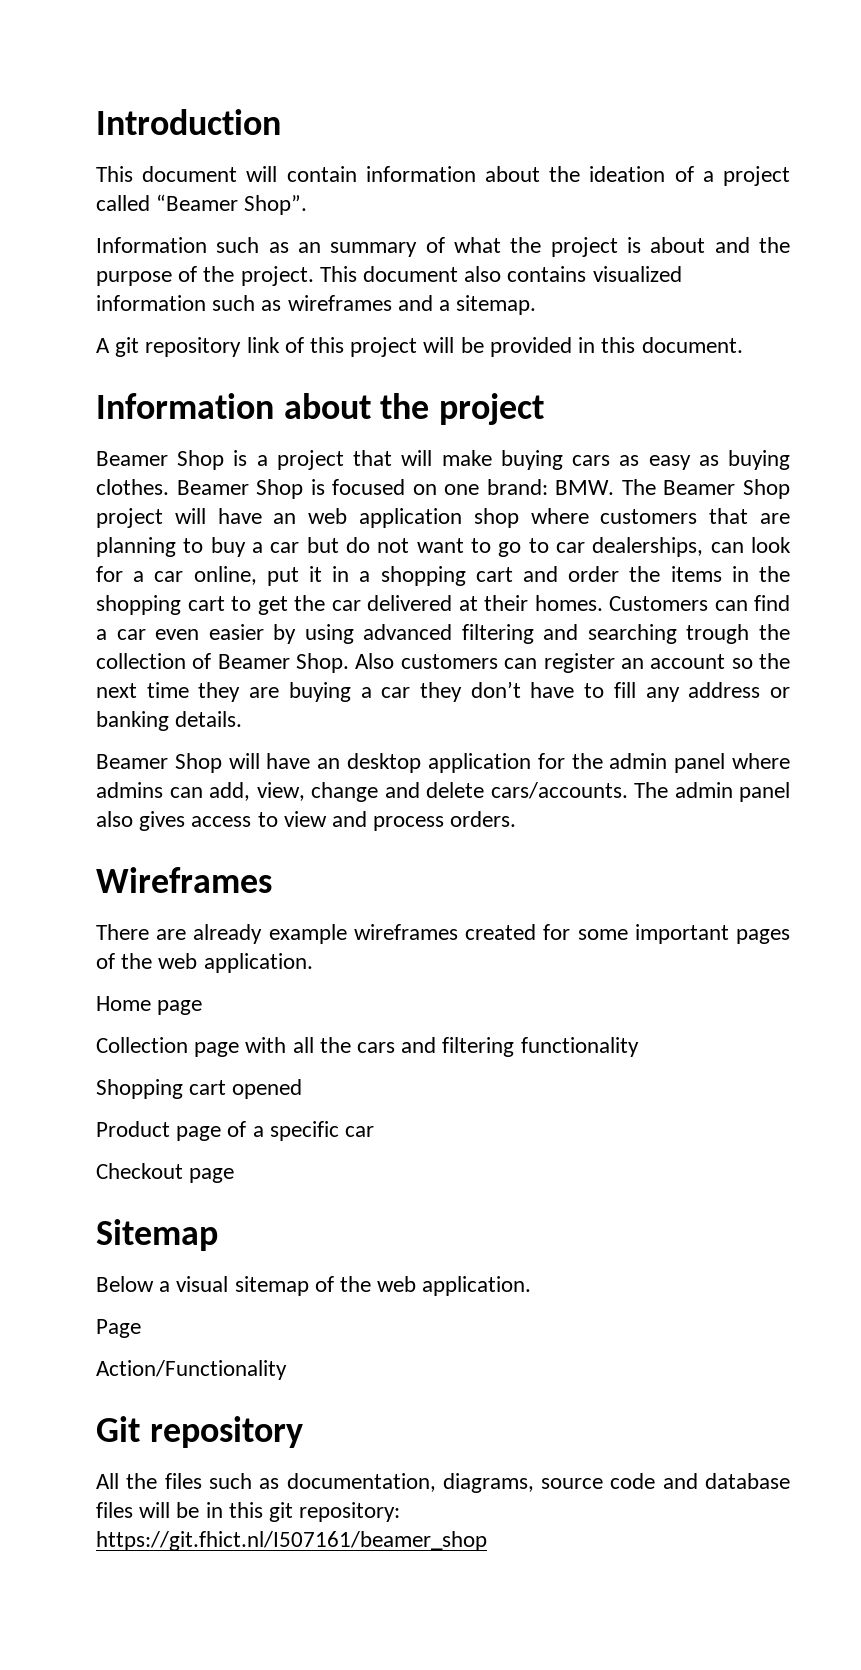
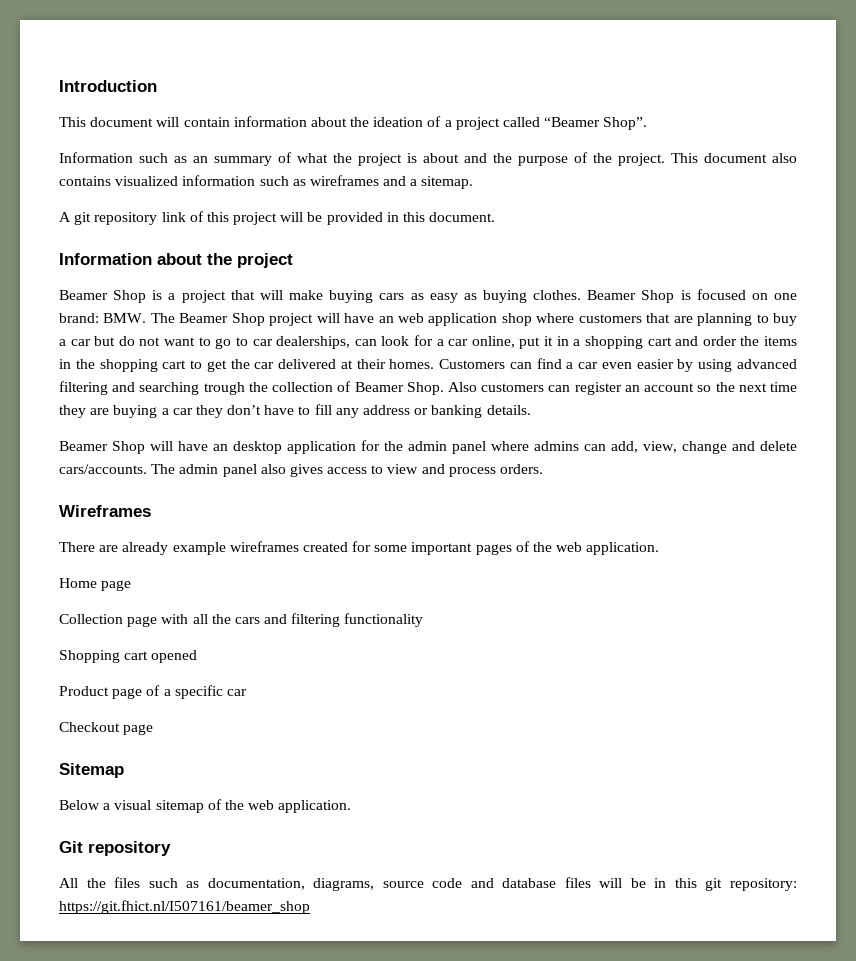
- Page
- Action/Functionality

